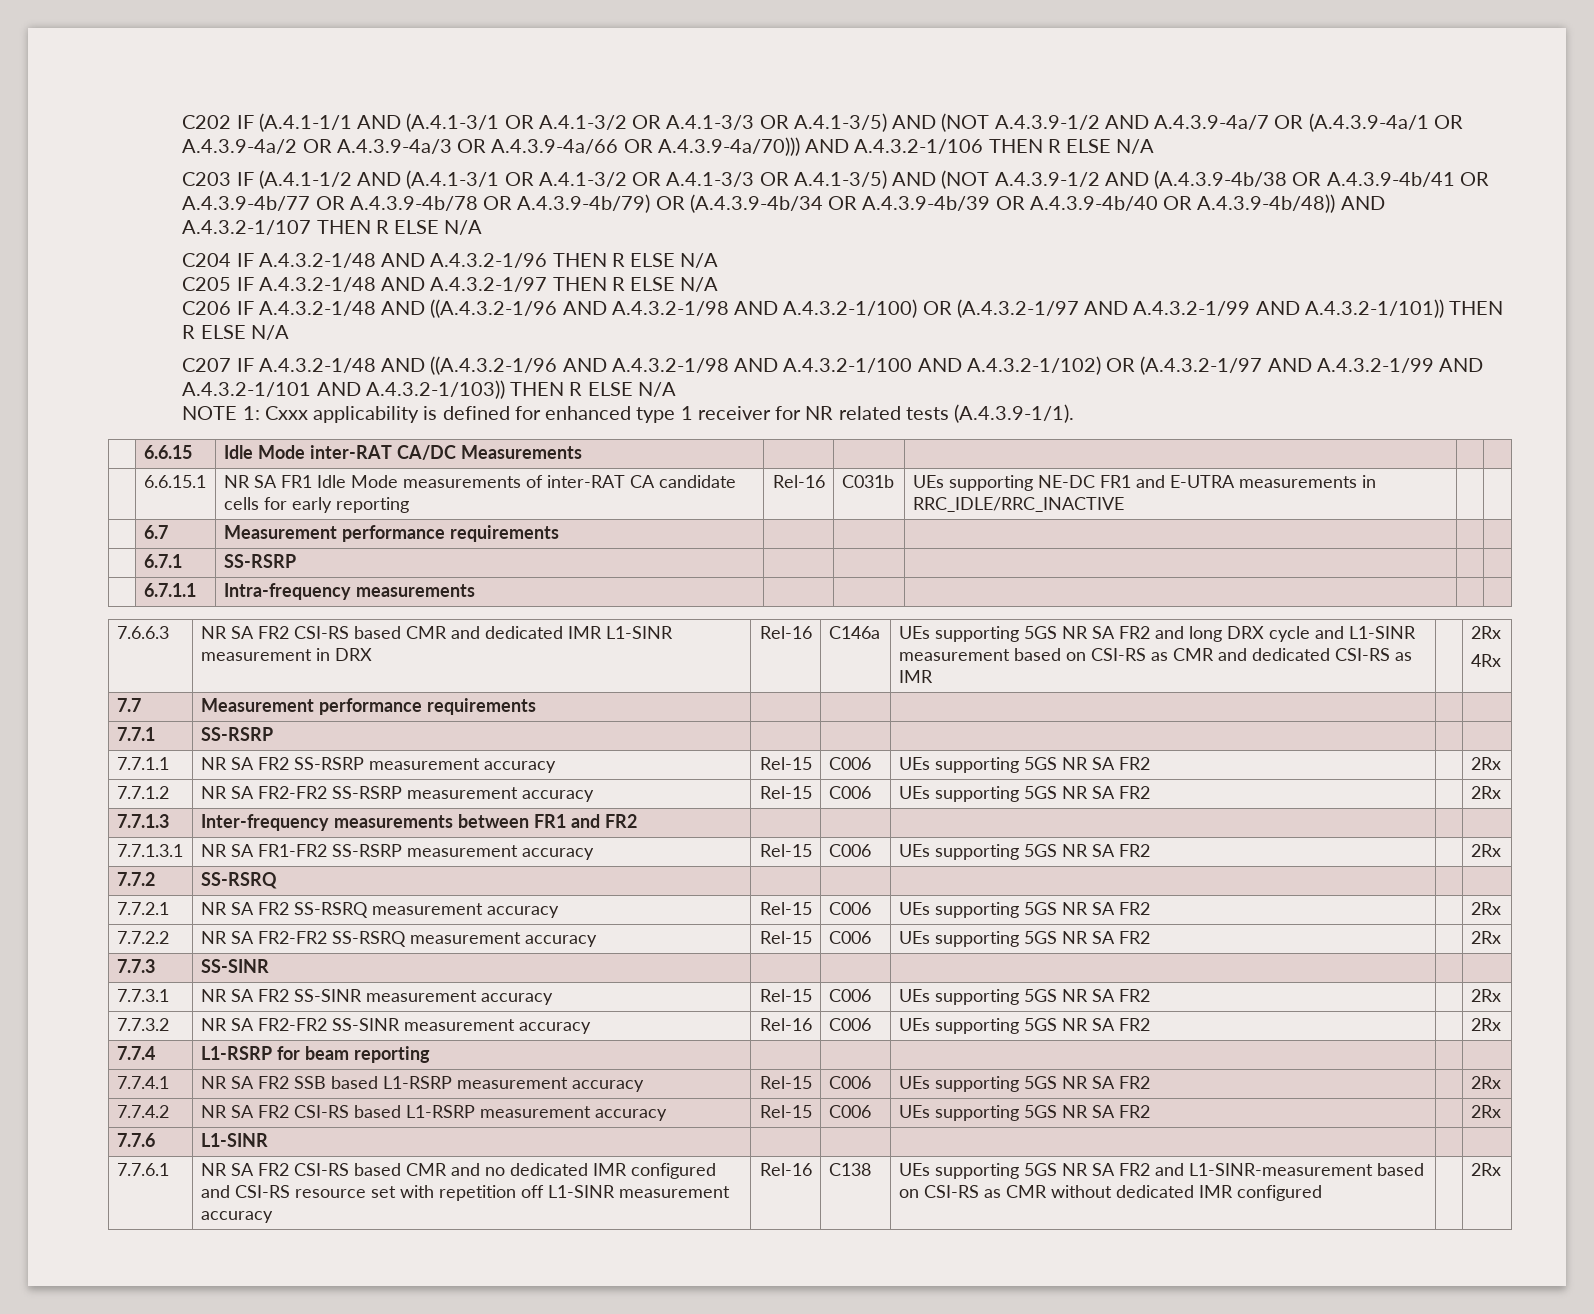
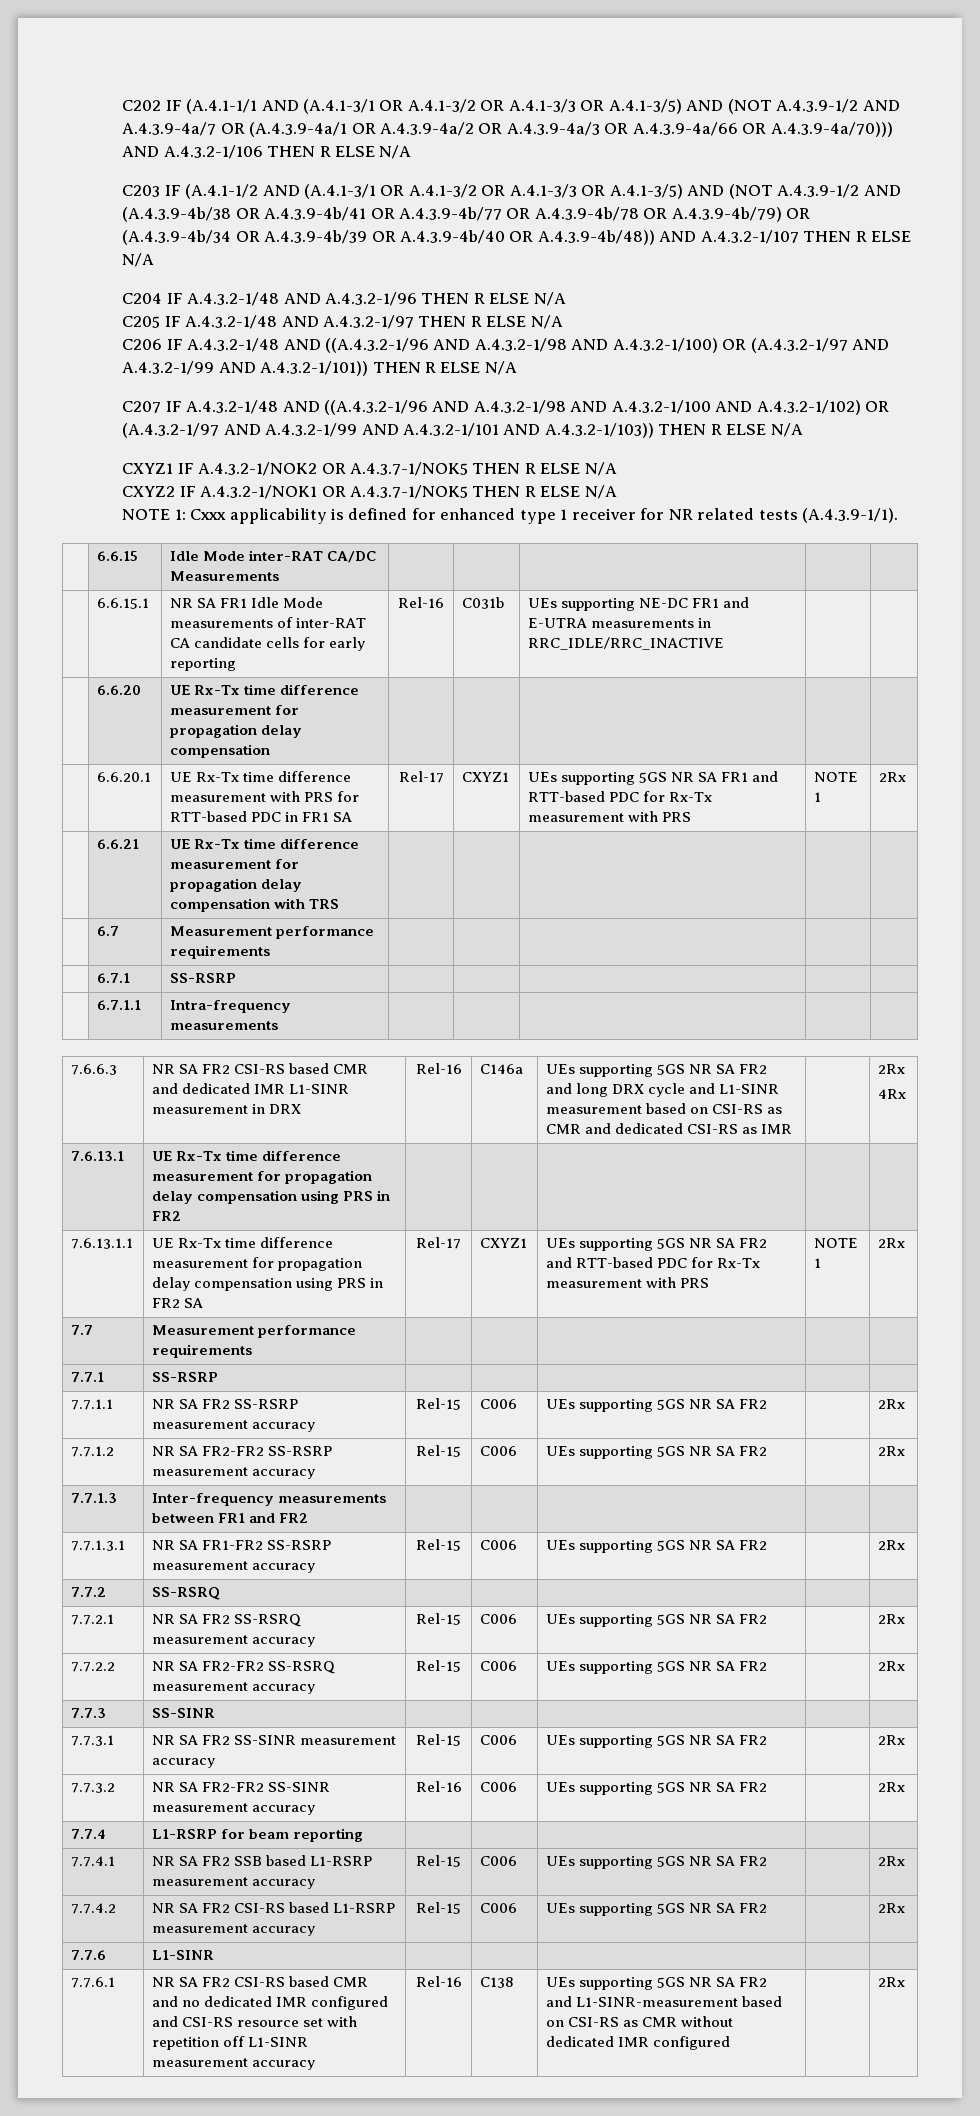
+ CXYZ1 IF A.4.3.2-1/NOK2 OR A.4.3.7-1/NOK5 THEN R ELSE N/A
+ CXYZ2 IF A.4.3.2-1/NOK1 OR A.4.3.7-1/NOK5 THEN R ELSE N/A
+ | 6.6.20 | UE Rx-Tx time difference measurement for propagation delay compensation | | | | |
+ | 6.6.20.1 | UE Rx-Tx time difference measurement with PRS for RTT-based PDC in FR1 SA | Rel-17 | CXYZ1 | UEs supporting 5GS NR SA FR1 and RTT-based PDC for Rx-Tx measurement with PRS | NOTE 1 | 2Rx
+ | 6.6.21 | UE Rx-Tx time difference measurement for propagation delay compensation with TRS | | | | |
+ 7.6.13.1 | UE Rx-Tx time difference measurement for propagation delay compensation using PRS in FR2 | | | | |
+ 7.6.13.1.1 | UE Rx-Tx time difference measurement for propagation delay compensation using PRS in FR2 SA | Rel-17 | CXYZ1 | UEs supporting 5GS NR SA FR2 and RTT-based PDC for Rx-Tx measurement with PRS | NOTE 1 | 2Rx

